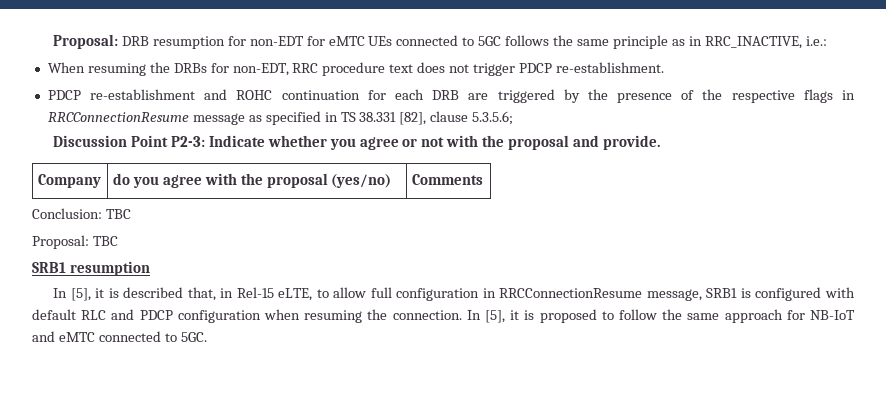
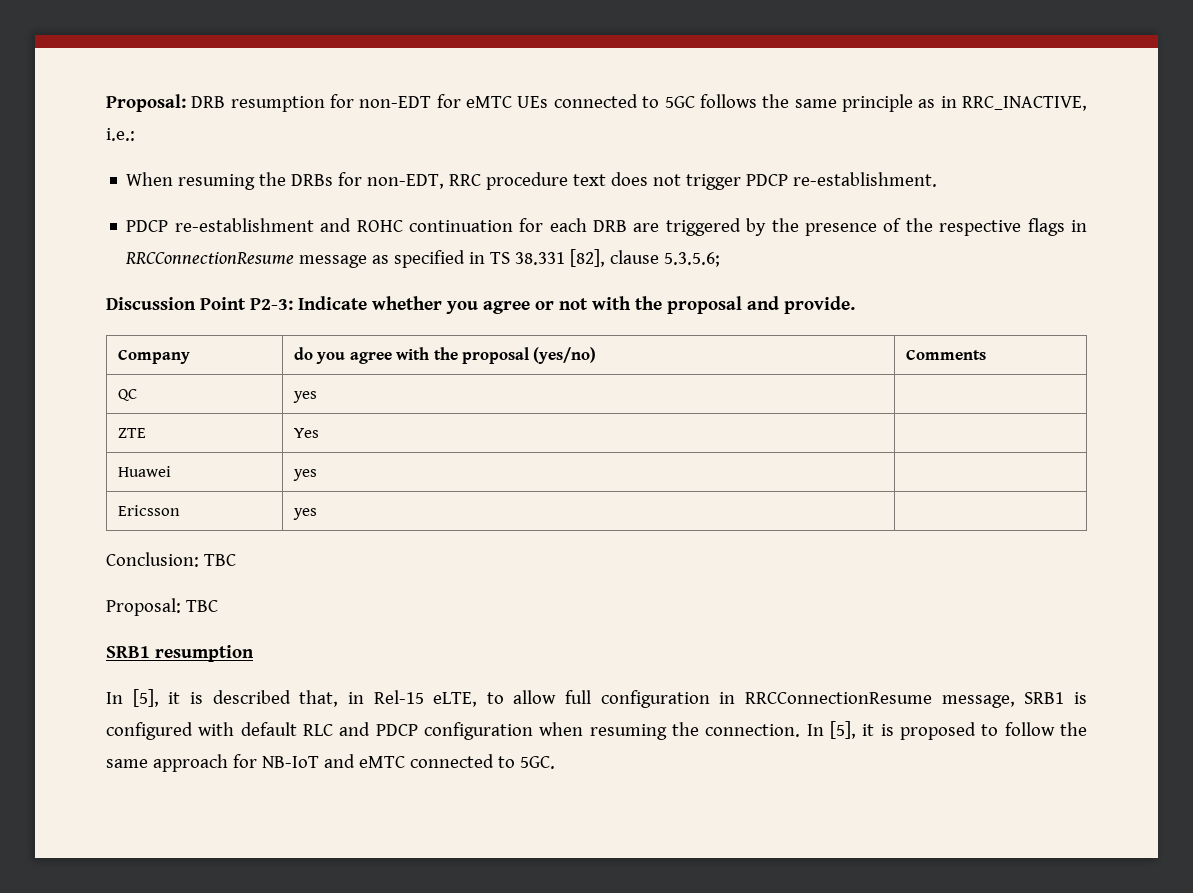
+ QC | yes |
+ ZTE | Yes |
+ Huawei | yes |
+ Ericsson | yes |

